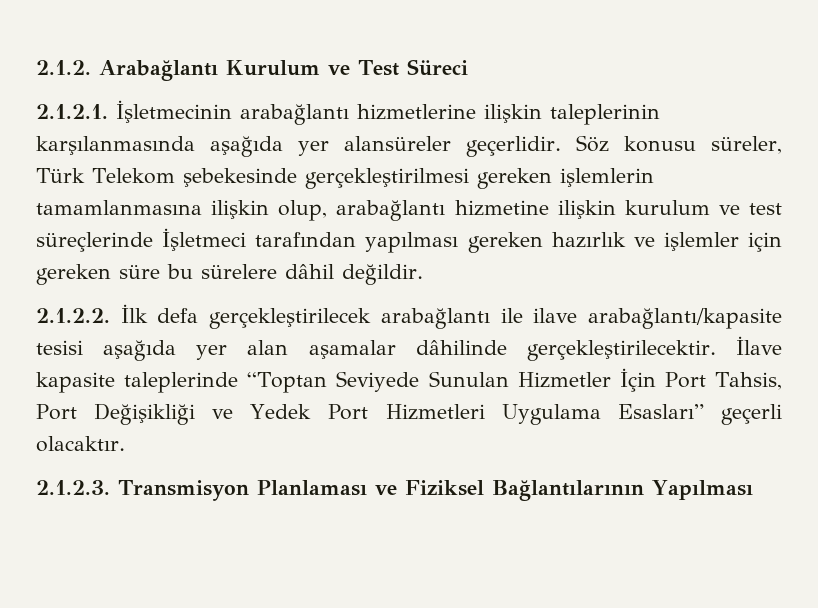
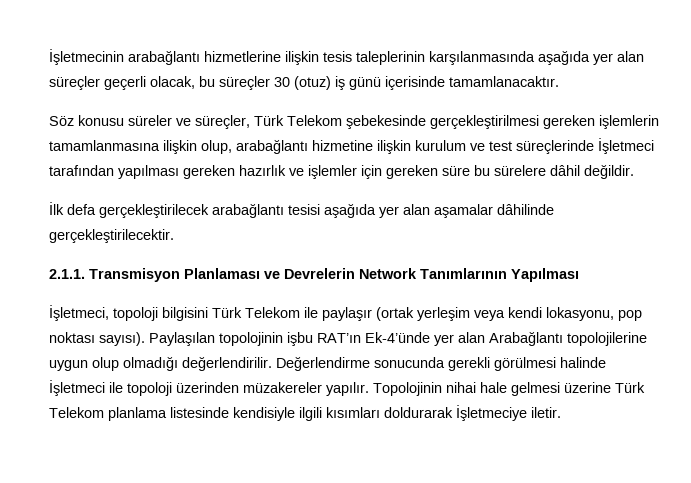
- 2.1.2. Arabağlantı Kurulum ve Test Süreci
- 2.1.2.1. İşletmecinin arabağlantı hizmetlerine ilişkin taleplerinin karşılanmasında aşağıda yer alansüreler geçerlidir. Söz konusu süreler, Türk Telekom şebekesinde gerçekleştirilmesi gereken işlemlerin tamamlanmasına ilişkin olup, arabağlantı hizmetine ilişkin kurulum ve test süreçlerinde İşletmeci tarafından yapılması gereken hazırlık ve işlemler için gereken süre bu sürelere dâhil değildir.
+ İşletmecinin arabağlantı hizmetlerine ilişkin tesis taleplerinin karşılanmasında aşağıda yer alan süreçler geçerli olacak, bu süreçler 30 (otuz) iş günü içerisinde tamamlanacaktır.
+ Söz konusu süreler ve süreçler, Türk Telekom şebekesinde gerçekleştirilmesi gereken işlemlerin tamamlanmasına ilişkin olup, arabağlantı hizmetine ilişkin kurulum ve test süreçlerinde İşletmeci tarafından yapılması gereken hazırlık ve işlemler için gereken süre bu sürelere dâhil değildir.
- 2.1.2.2. İlk defa gerçekleştirilecek arabağlantı ile ilave arabağlantı/kapasite tesisi aşağıda yer alan aşamalar dâhilinde gerçekleştirilecektir. İlave kapasite taleplerinde “Toptan Seviyede Sunulan Hizmetler İçin Port Tahsis, Port Değişikliği ve Yedek Port Hizmetleri Uygulama Esasları” geçerli olacaktır.
- 2.1.2.3. Transmisyon Planlaması ve Fiziksel Bağlantılarının Yapılması
+ İlk defa gerçekleştirilecek arabağlantı tesisi aşağıda yer alan aşamalar dâhilinde gerçekleştirilecektir.
+ 2.1.1. Transmisyon Planlaması ve Devrelerin Network Tanımlarının Yapılması
+ İşletmeci, topoloji bilgisini Türk Telekom ile paylaşır (ortak yerleşim veya kendi lokasyonu, pop noktası sayısı). Paylaşılan topolojinin işbu RAT’ın Ek-4’ünde yer alan Arabağlantı topolojilerine uygun olup olmadığı değerlendirilir. Değerlendirme sonucunda gerekli görülmesi halinde İşletmeci ile topoloji üzerinden müzakereler yapılır. Topolojinin nihai hale gelmesi üzerine Türk Telekom planlama listesinde kendisiyle ilgili kısımları doldurarak İşletmeciye iletir.

